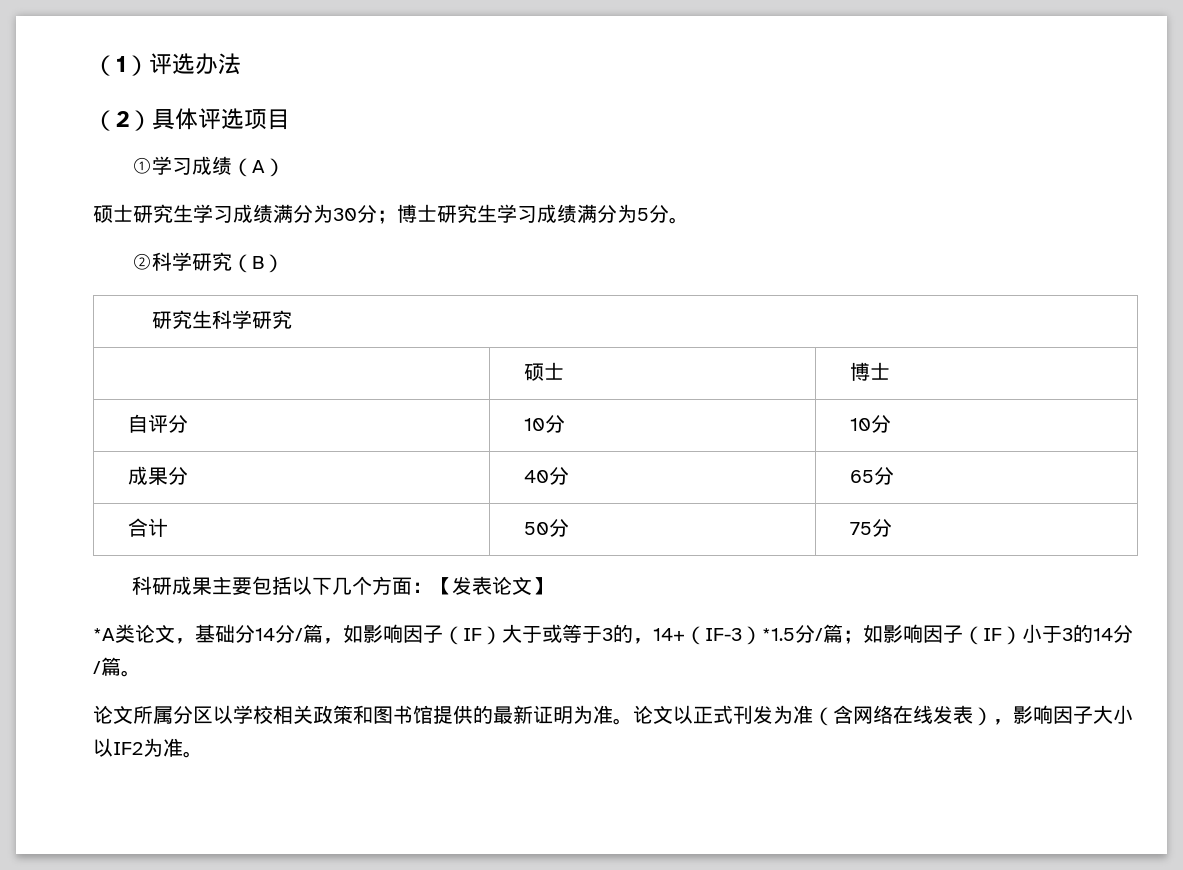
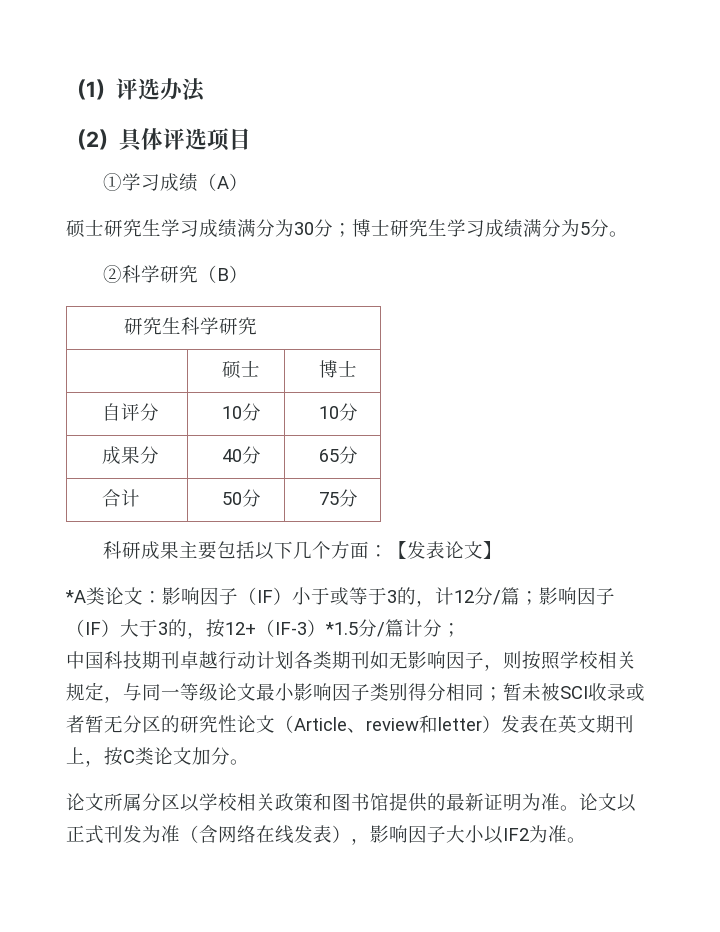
- *A类论文，基础分14分/篇，如影响因子（IF）大于或等于3的，14+（IF-3）*1.5分/篇；如影响因子（IF）小于3的14分/篇。
+ *A类论文：影响因子（IF）小于或等于3的，计12分/篇；影响因子（IF）大于3的，按12+（IF-3）*1.5分/篇计分；
+ 中国科技期刊卓越行动计划各类期刊如无影响因子，则按照学校相关规定，与同一等级论文最小影响因子类别得分相同；暂未被SCI收录或者暂无分区的研究性论文（Article、review和letter）发表在英文期刊上，按C类论文加分。

